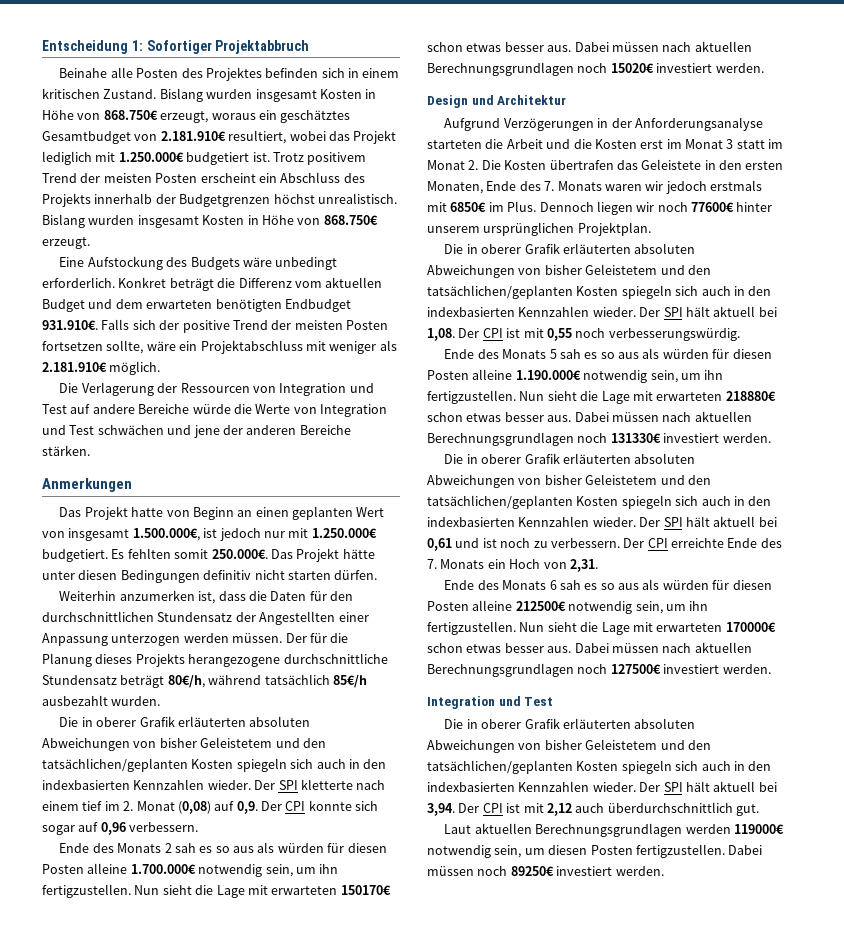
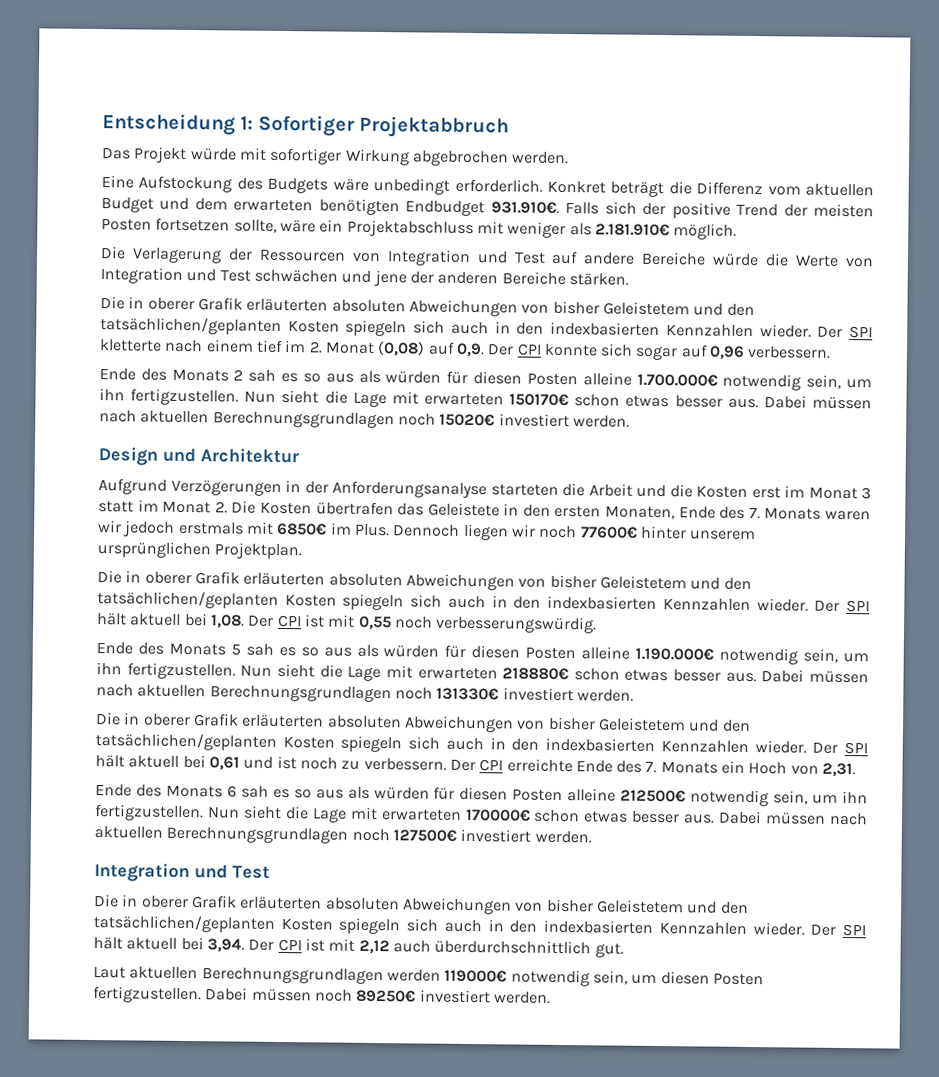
- Beinahe alle Posten des Projektes befinden sich in einem kritischen Zustand. Bislang wurden insgesamt Kosten in Höhe von 868.750€ erzeugt, woraus ein geschätztes Gesamtbudget von 2.181.910€ resultiert, wobei das Projekt lediglich mit 1.250.000€ budgetiert ist. Trotz positivem Trend der meisten Posten erscheint ein Abschluss des Projekts innerhalb der Budgetgrenzen höchst unrealistisch. Bislang wurden insgesamt Kosten in Höhe von 868.750€ erzeugt.
+ Das Projekt würde mit sofortiger Wirkung abgebrochen werden.
- Anmerkungen
- Das Projekt hatte von Beginn an einen geplanten Wert von insgesamt 1.500.000€, ist jedoch nur mit 1.250.000€ budgetiert. Es fehlten somit 250.000€. Das Projekt hätte unter diesen Bedingungen definitiv nicht starten dürfen.
- Weiterhin anzumerken ist, dass die Daten für den durchschnittlichen Stundensatz der Angestellten einer Anpassung unterzogen werden müssen. Der für die Planung dieses Projekts herangezogene durchschnittliche Stundensatz beträgt 80€/h, während tatsächlich 85€/h ausbezahlt wurden.

